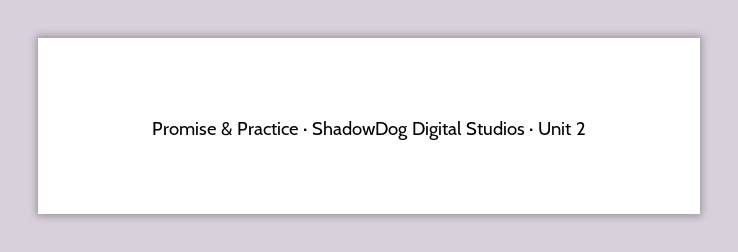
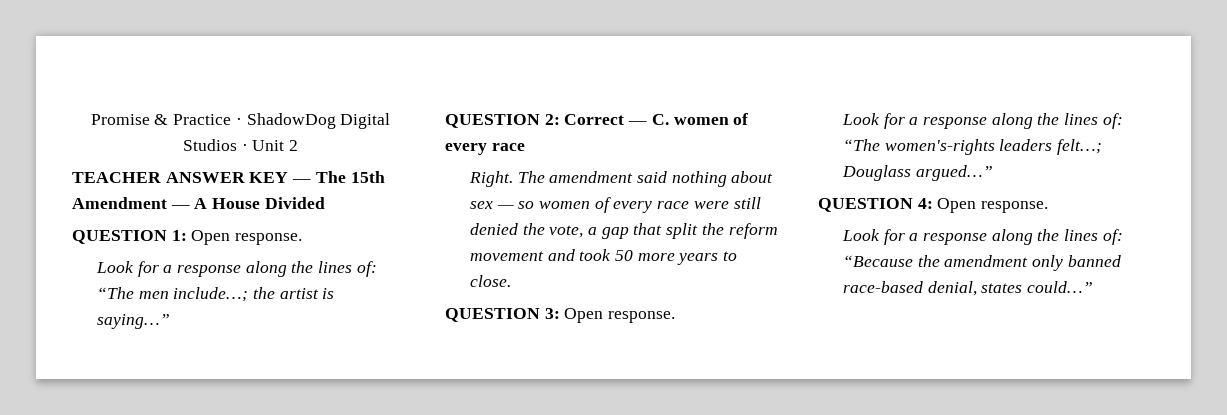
+ TEACHER ANSWER KEY — The 15th Amendment — A House Divided
+ QUESTION 1: Open response.
+ Look for a response along the lines of: “The men include…; the artist is saying…”
+ QUESTION 2: Correct — C. women of every race
+ Right. The amendment said nothing about sex — so women of every race were still denied the vote, a gap that split the reform movement and took 50 more years to close.
+ QUESTION 3: Open response.
+ Look for a response along the lines of: “The women's-rights leaders felt…; Douglass argued…”
+ QUESTION 4: Open response.
+ Look for a response along the lines of: “Because the amendment only banned race-based denial, states could…”

